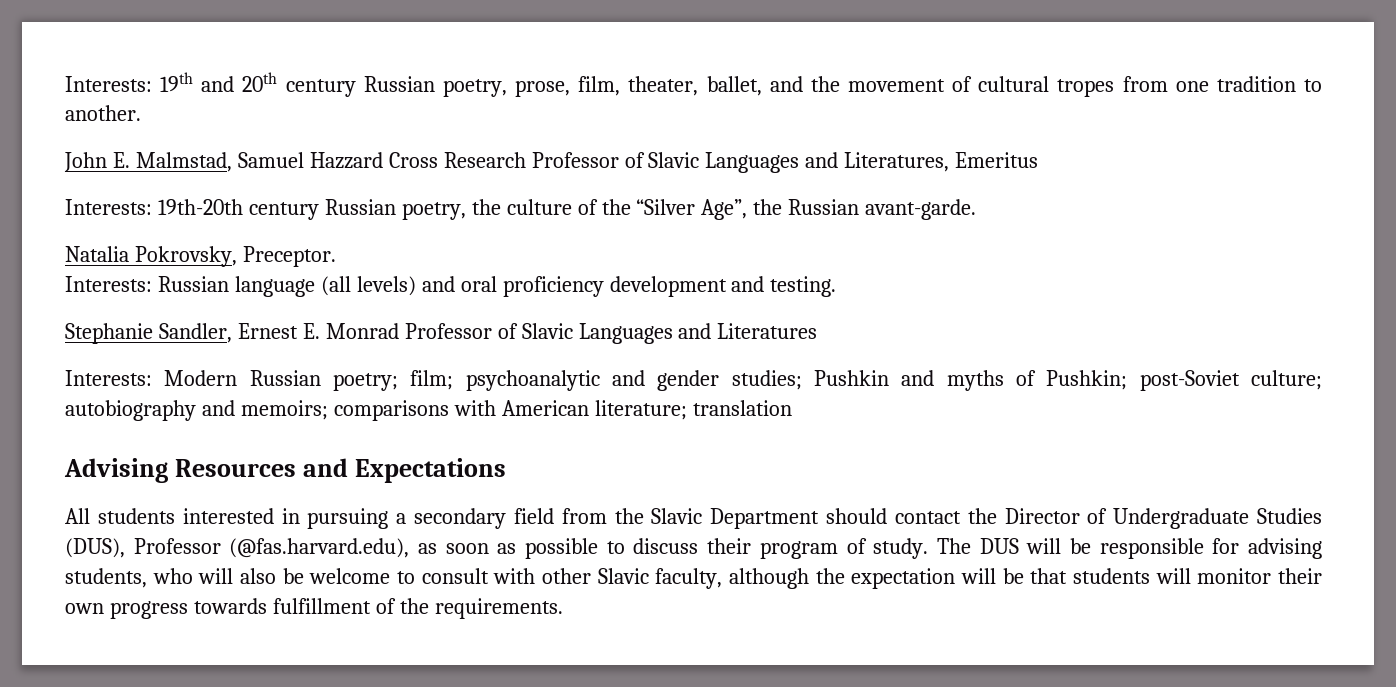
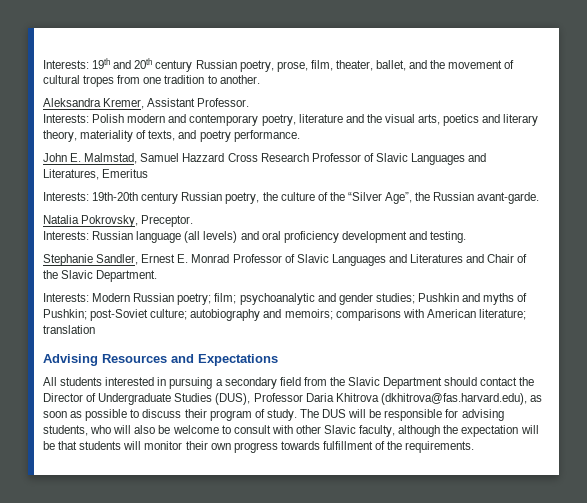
+ Aleksandra Kremer, Assistant Professor.
+ Interests: Polish modern and contemporary poetry, literature and the visual arts, poetics and literary theory, materiality of texts, and poetry performance.
- Stephanie Sandler, Ernest E. Monrad Professor of Slavic Languages and Literatures
+ Stephanie Sandler, Ernest E. Monrad Professor of Slavic Languages and Literatures and Chair of the Slavic Department.
- All students interested in pursuing a secondary field from the Slavic Department should contact the Director of Undergraduate Studies (DUS), Professor (@fas.harvard.edu), as soon as possible to discuss their program of study.
+ All students interested in pursuing a secondary field from the Slavic Department should contact the Director of Undergraduate Studies (DUS), Professor Daria Khitrova (dkhitrova@fas.harvard.edu), as soon as possible to discuss their program of study.

